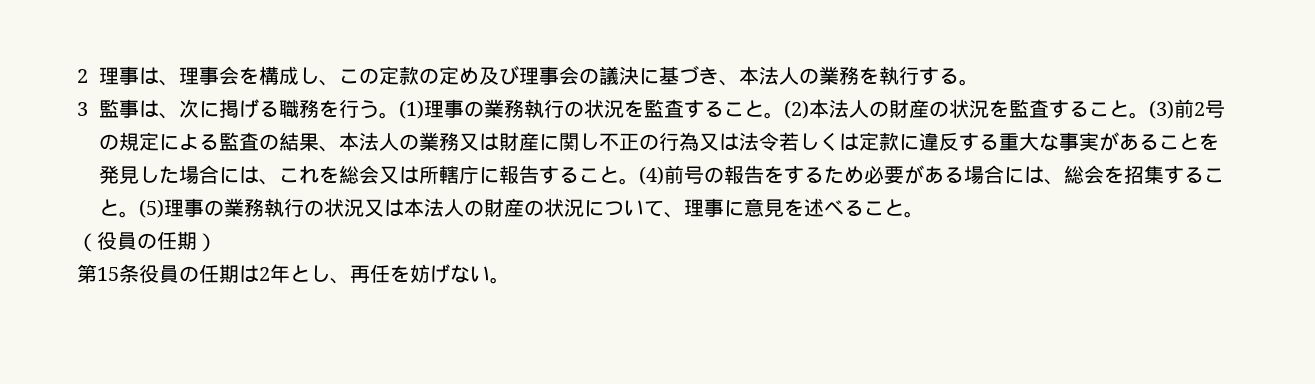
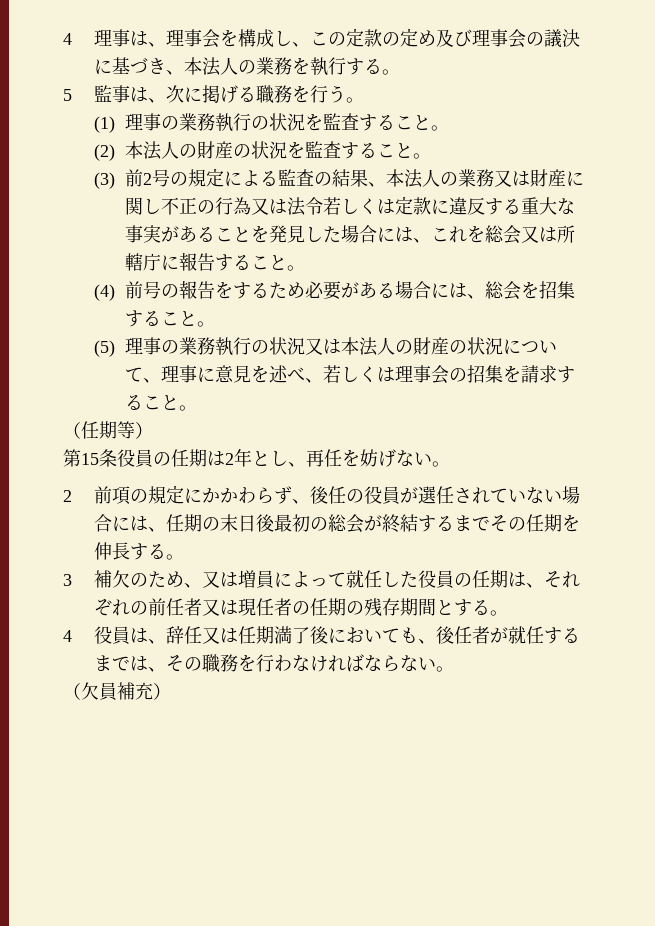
- 2理事は、理事会を構成し、この定款の定め及び理事会の議決に基づき、本法人の業務を執行する。
+ 4理事は、理事会を構成し、この定款の定め及び理事会の議決に基づき、本法人の業務を執行する。
- 3監事は、次に掲げる職務を行う。(1)理事の業務執行の状況を監査すること。(2)本法人の財産の状況を監査すること。(3)前2号の規定による監査の結果、本法人の業務又は財産に関し不正の行為又は法令若しくは定款に違反する重大な事実があることを発見した場合には、これを総会又は所轄庁に報告すること。(4)前号の報告をするため必要がある場合には、総会を招集すること。(5)理事の業務執行の状況又は本法人の財産の状況について、理事に意見を述べること。
+ 5監事は、次に掲げる職務を行う。
+ (1)理事の業務執行の状況を監査すること。
+ (2)本法人の財産の状況を監査すること。
+ (3)前2号の規定による監査の結果、本法人の業務又は財産に関し不正の行為又は法令若しくは定款に違反する重大な事実があることを発見した場合には、これを総会又は所轄庁に報告すること。
+ (4)前号の報告をするため必要がある場合には、総会を招集すること。
+ (5)理事の業務執行の状況又は本法人の財産の状況について、理事に意見を述べ、若しくは理事会の招集を請求すること。
- （役員の任期）
+ （任期等）
+ 2前項の規定にかかわらず、後任の役員が選任されていない場合には、任期の末日後最初の総会が終結するまでその任期を伸長する。
+ 3補欠のため、又は増員によって就任した役員の任期は、それぞれの前任者又は現任者の任期の残存期間とする。
+ 4役員は、辞任又は任期満了後においても、後任者が就任するまでは、その職務を行わなければならない。
+ （欠員補充）

